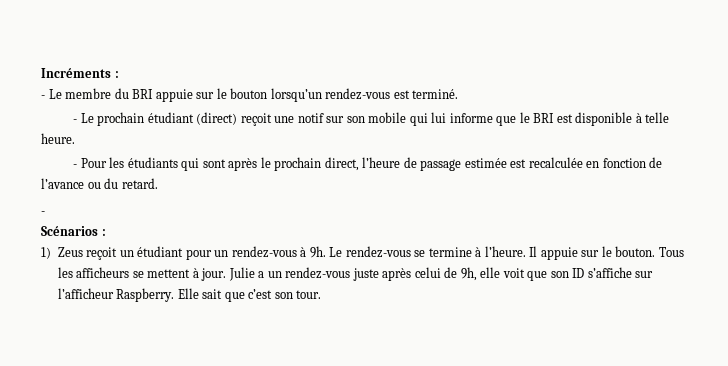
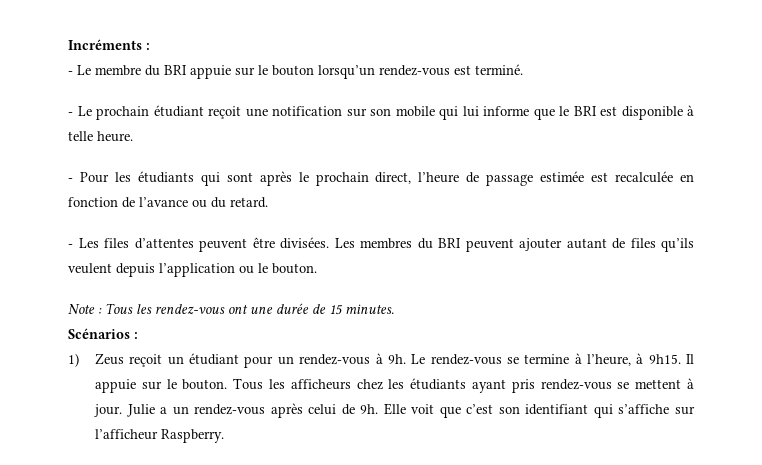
- - Le prochain étudiant (direct) reçoit une notif sur son mobile qui lui informe que le BRI est disponible à telle heure.
+ - Le prochain étudiant reçoit une notification sur son mobile qui lui informe que le BRI est disponible à telle heure.
  - Pour les étudiants qui sont après le prochain direct, l’heure de passage estimée est recalculée en fonction de l’avance ou du retard.
- -
+ - Les files d’attentes peuvent être divisées. Les membres du BRI peuvent ajouter autant de files qu’ils veulent depuis l’application ou le bouton.
+ Note : Tous les rendez-vous ont une durée de 15 minutes.
- Le rendez-vous se termine à l’heure.
+ Le rendez-vous se termine à l’heure, à 9h15.
- Tous les afficheurs se mettent à jour.
+ Tous les afficheurs chez les étudiants ayant pris rendez-vous se mettent à jour.
- Julie a un rendez-vous juste après celui de 9h, elle voit que son ID s’affiche sur l’afficheur Raspberry. Elle sait que c’est son tour.
+ Julie a un rendez-vous après celui de 9h. Elle voit que c’est son identifiant qui s’affiche sur l’afficheur Raspberry.

